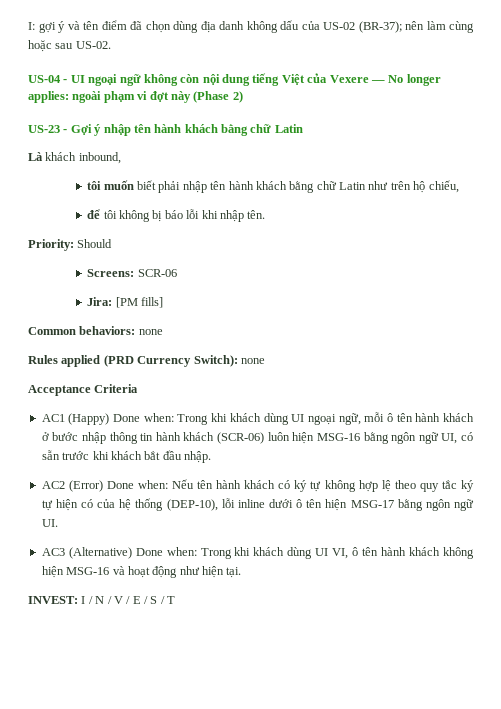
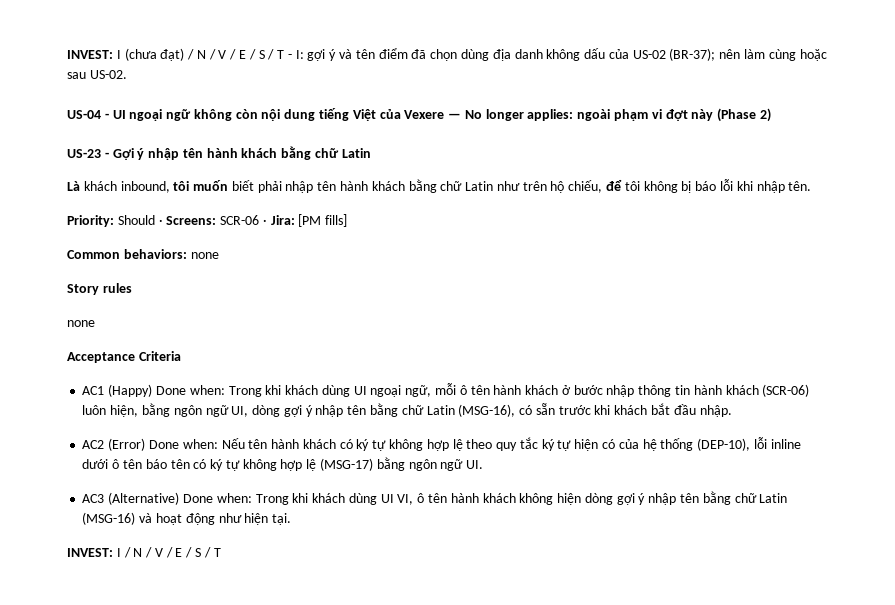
- I: gợi ý và tên điểm đã chọn dùng địa danh không dấu của US-02 (BR-37); nên làm cùng hoặc sau US-02.
+ INVEST: I (chưa đạt) / N / V / E / S / T - I: gợi ý và tên điểm đã chọn dùng địa danh không dấu của US-02 (BR-37); nên làm cùng hoặc sau US-02.
- Là khách inbound,
- tôi muốn biết phải nhập tên hành khách bằng chữ Latin như trên hộ chiếu,
- để tôi không bị báo lỗi khi nhập tên.
+ Là khách inbound, tôi muốn biết phải nhập tên hành khách bằng chữ Latin như trên hộ chiếu, để tôi không bị báo lỗi khi nhập tên.
- Priority: Should
- Screens: SCR-06
- Jira: [PM fills]
+ Priority: Should · Screens: SCR-06 · Jira: [PM fills]
- Rules applied (PRD Currency Switch): none
+ Story rules
+ none
- AC1 (Happy) Done when: Trong khi khách dùng UI ngoại ngữ, mỗi ô tên hành khách ở bước nhập thông tin hành khách (SCR-06) luôn hiện MSG-16 bằng ngôn ngữ UI, có sẵn trước khi khách bắt đầu nhập.
+ AC1 (Happy) Done when: Trong khi khách dùng UI ngoại ngữ, mỗi ô tên hành khách ở bước nhập thông tin hành khách (SCR-06) luôn hiện, bằng ngôn ngữ UI, dòng gợi ý nhập tên bằng chữ Latin (MSG-16), có sẵn trước khi khách bắt đầu nhập.
- AC2 (Error) Done when: Nếu tên hành khách có ký tự không hợp lệ theo quy tắc ký tự hiện có của hệ thống (DEP-10), lỗi inline dưới ô tên hiện MSG-17 bằng ngôn ngữ UI.
+ AC2 (Error) Done when: Nếu tên hành khách có ký tự không hợp lệ theo quy tắc ký tự hiện có của hệ thống (DEP-10), lỗi inline dưới ô tên báo tên có ký tự không hợp lệ (MSG-17) bằng ngôn ngữ UI.
- AC3 (Alternative) Done when: Trong khi khách dùng UI VI, ô tên hành khách không hiện MSG-16 và hoạt động như hiện tại.
+ AC3 (Alternative) Done when: Trong khi khách dùng UI VI, ô tên hành khách không hiện dòng gợi ý nhập tên bằng chữ Latin (MSG-16) và hoạt động như hiện tại.

